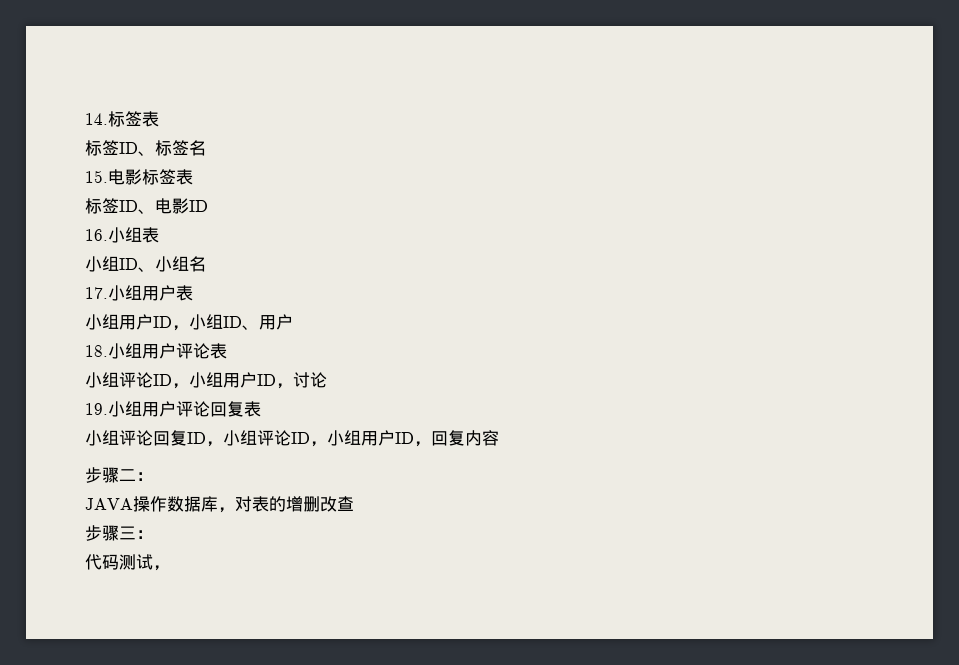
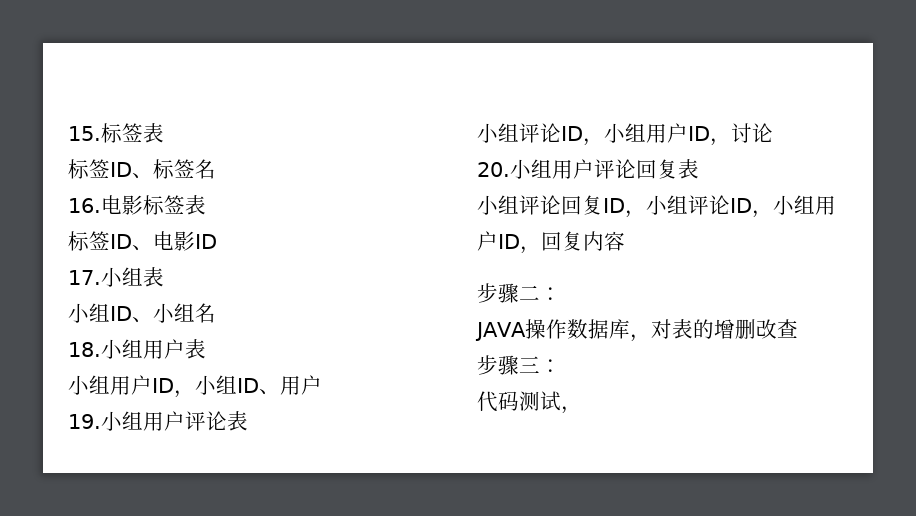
- 14.标签表
+ 15.标签表
- 15.电影标签表
+ 16.电影标签表
- 16.小组表
+ 17.小组表
- 17.小组用户表
+ 18.小组用户表
- 18.小组用户评论表
+ 19.小组用户评论表
- 19.小组用户评论回复表
+ 20.小组用户评论回复表

